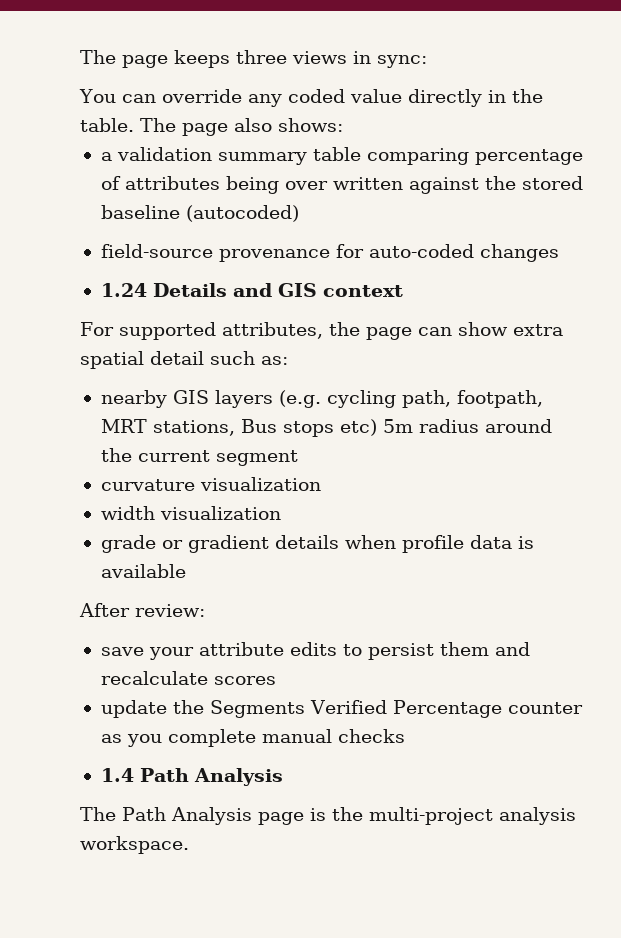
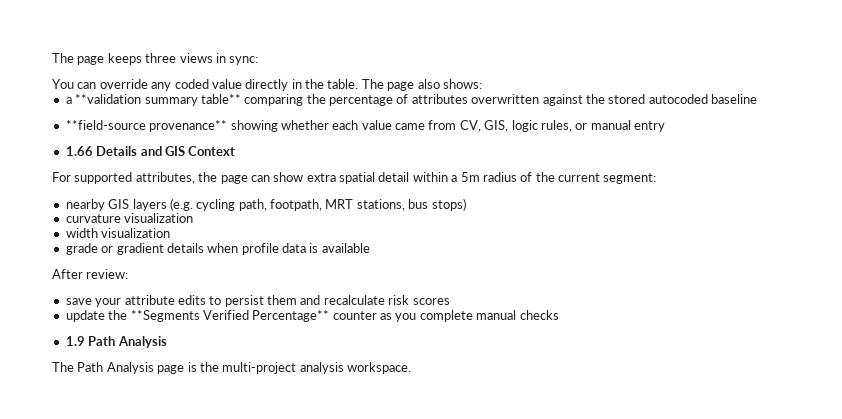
- a validation summary table comparing percentage of attributes being over written against the stored baseline (autocoded)
- field-source provenance for auto-coded changes
- 1.24 Details and GIS context
+ a **validation summary table** comparing the percentage of attributes overwritten against the stored autocoded baseline
+ **field-source provenance** showing whether each value came from CV, GIS, logic rules, or manual entry
+ 1.66 Details and GIS Context
- For supported attributes, the page can show extra spatial detail such as:
+ For supported attributes, the page can show extra spatial detail within a 5m radius of the current segment:
- nearby GIS layers (e.g. cycling path, footpath, MRT stations, Bus stops etc) 5m radius around the current segment
+ nearby GIS layers (e.g. cycling path, footpath, MRT stations, bus stops)
- save your attribute edits to persist them and recalculate scores
+ save your attribute edits to persist them and recalculate risk scores
- update the Segments Verified Percentage counter as you complete manual checks
+ update the **Segments Verified Percentage** counter as you complete manual checks
- 1.4 Path Analysis
+ 1.9 Path Analysis

